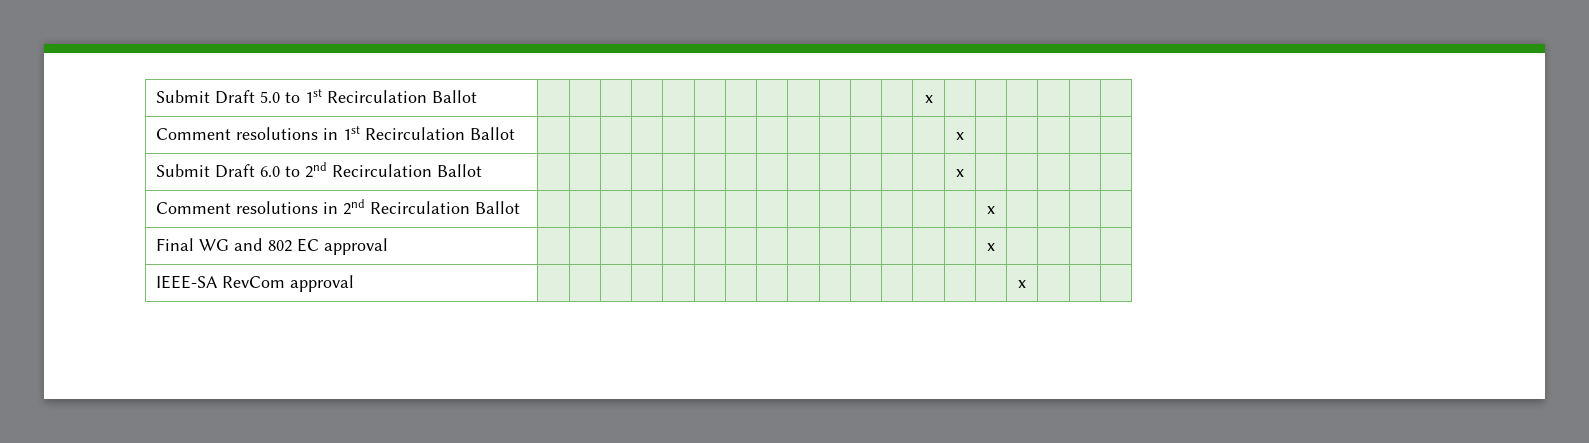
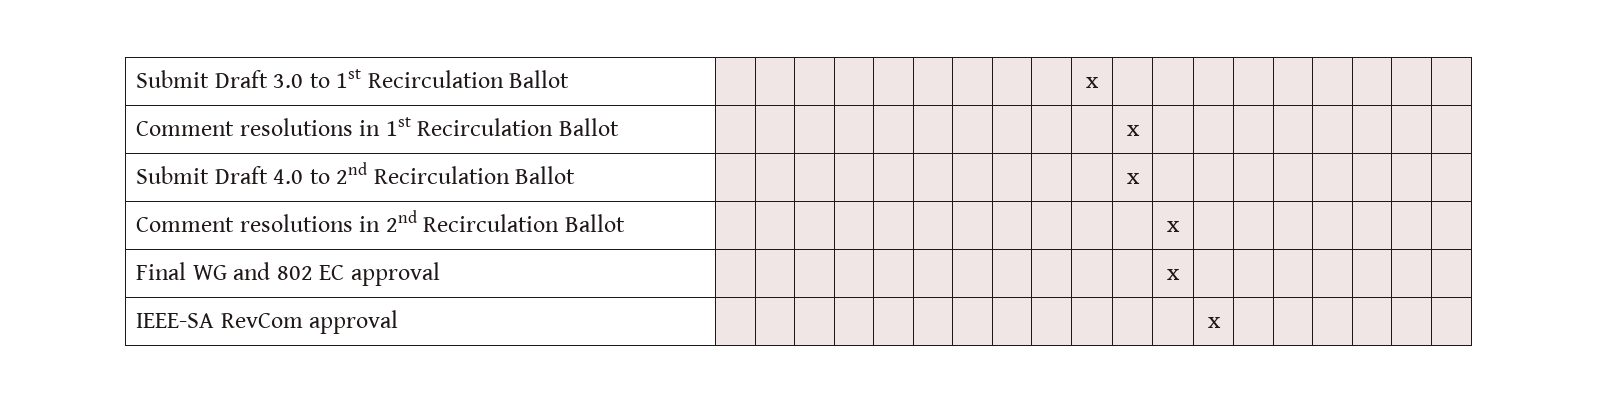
- Submit Draft 5.0 to 1st Recirculation Ballot | | | | | | | | | | | | | x | | | | | |
+ Submit Draft 3.0 to 1st Recirculation Ballot | | | | | | | | | | x | | | | | | | | |
- Comment resolutions in 1st Recirculation Ballot | | | | | | | | | | | | | | x | | | | |
- Submit Draft 6.0 to 2nd Recirculation Ballot | | | | | | | | | | | | | | x | | | | |
+ Comment resolutions in 1st Recirculation Ballot | | | | | | | | | | | x | | | | | | | |
+ Submit Draft 4.0 to 2nd Recirculation Ballot | | | | | | | | | | | x | | | | | | | |
- Comment resolutions in 2nd Recirculation Ballot | | | | | | | | | | | | | | | x | | | |
+ Comment resolutions in 2nd Recirculation Ballot | | | | | | | | | | | | x | | | | | | |
- Final WG and 802 EC approval | | | | | | | | | | | | | | | x | | | |
+ Final WG and 802 EC approval | | | | | | | | | | | | x | | | | | | |
- IEEE-SA RevCom approval | | | | | | | | | | | | | | | | x | | |
+ IEEE-SA RevCom approval | | | | | | | | | | | | | x | | | | | |

